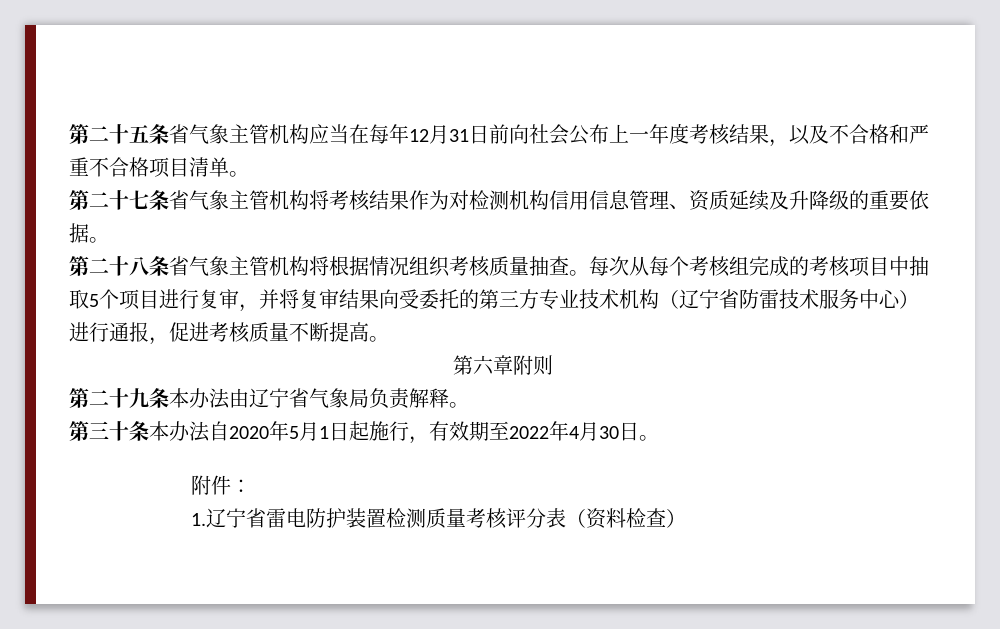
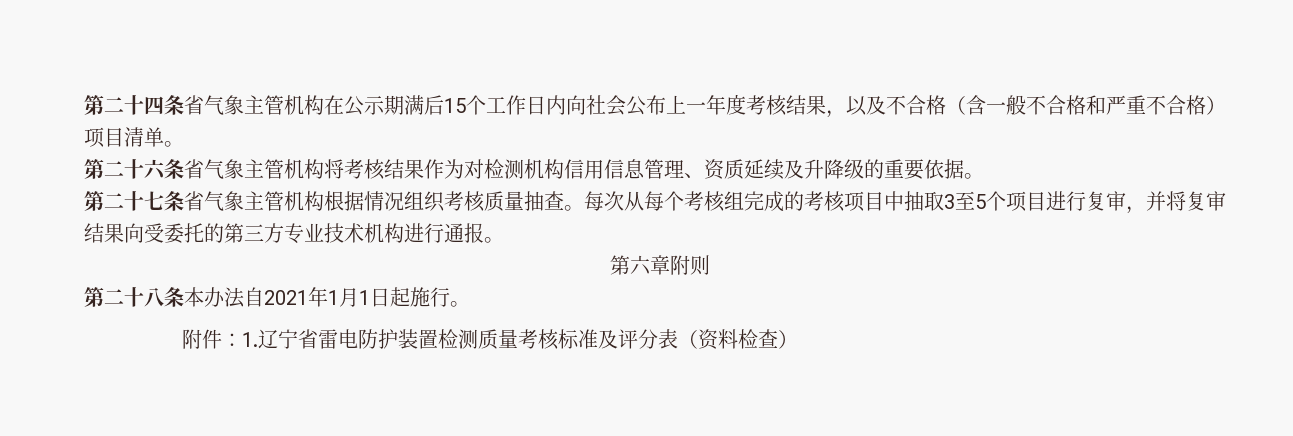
- 第二十五条省气象主管机构应当在每年12月31日前向社会公布上一年度考核结果，以及不合格和严重不合格项目清单。
+ 第二十四条省气象主管机构在公示期满后15个工作日内向社会公布上一年度考核结果，以及不合格（含一般不合格和严重不合格）项目清单。
- 第二十七条省气象主管机构将考核结果作为对检测机构信用信息管理、资质延续及升降级的重要依据。
+ 第二十六条省气象主管机构将考核结果作为对检测机构信用信息管理、资质延续及升降级的重要依据。
- 第二十八条省气象主管机构将根据情况组织考核质量抽查。
+ 第二十七条省气象主管机构根据情况组织考核质量抽查。
- 每次从每个考核组完成的考核项目中抽取5个项目进行复审，并将复审结果向受委托的第三方专业技术机构（辽宁省防雷技术服务中心）进行通报，促进考核质量不断提高。
+ 每次从每个考核组完成的考核项目中抽取3至5个项目进行复审，并将复审结果向受委托的第三方专业技术机构进行通报。
- 第二十九条本办法由辽宁省气象局负责解释。
- 第三十条本办法自2020年5月1日起施行，有效期至2022年4月30日。
+ 第二十八条本办法自2021年1月1日起施行。
- 附件：
- 1.辽宁省雷电防护装置检测质量考核评分表（资料检查）
+ 附件：1.辽宁省雷电防护装置检测质量考核标准及评分表（资料检查）

